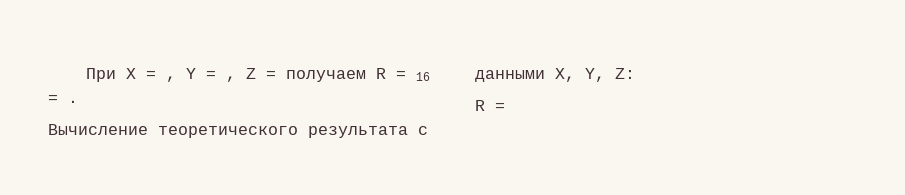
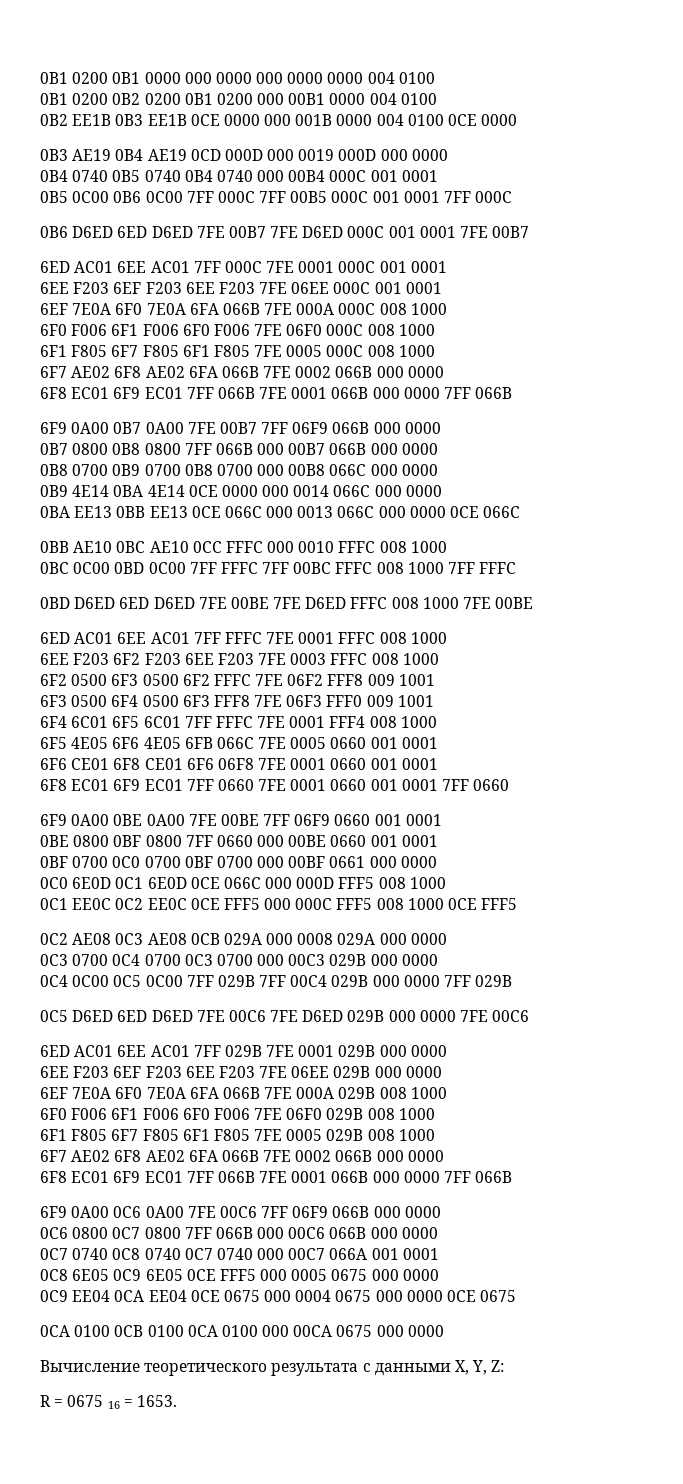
- При X = , Y = , Z = получаем R = 16 = .
+ 0B1 0200 0B1 0000 000 0000 000 0000 0000 004 0100
+ 0B1 0200 0B2 0200 0B1 0200 000 00B1 0000 004 0100
+ 0B2 EE1B 0B3 EE1B 0CE 0000 000 001B 0000 004 0100 0CE 0000
+ 0B3 AE19 0B4 AE19 0CD 000D 000 0019 000D 000 0000
+ 0B4 0740 0B5 0740 0B4 0740 000 00B4 000C 001 0001
+ 0B5 0C00 0B6 0C00 7FF 000C 7FF 00B5 000C 001 0001 7FF 000C
+ 0B6 D6ED 6ED D6ED 7FE 00B7 7FE D6ED 000C 001 0001 7FE 00B7
+ 6ED AC01 6EE AC01 7FF 000C 7FE 0001 000C 001 0001
+ 6EE F203 6EF F203 6EE F203 7FE 06EE 000C 001 0001
+ 6EF 7E0A 6F0 7E0A 6FA 066B 7FE 000A 000C 008 1000
+ 6F0 F006 6F1 F006 6F0 F006 7FE 06F0 000C 008 1000
+ 6F1 F805 6F7 F805 6F1 F805 7FE 0005 000C 008 1000
+ 6F7 AE02 6F8 AE02 6FA 066B 7FE 0002 066B 000 0000
+ 6F8 EC01 6F9 EC01 7FF 066B 7FE 0001 066B 000 0000 7FF 066B
+ 6F9 0A00 0B7 0A00 7FE 00B7 7FF 06F9 066B 000 0000
+ 0B7 0800 0B8 0800 7FF 066B 000 00B7 066B 000 0000
+ 0B8 0700 0B9 0700 0B8 0700 000 00B8 066C 000 0000
+ 0B9 4E14 0BA 4E14 0CE 0000 000 0014 066C 000 0000
+ 0BA EE13 0BB EE13 0CE 066C 000 0013 066C 000 0000 0CE 066C
+ 0BB AE10 0BC AE10 0CC FFFC 000 0010 FFFC 008 1000
+ 0BC 0C00 0BD 0C00 7FF FFFC 7FF 00BC FFFC 008 1000 7FF FFFC
+ 0BD D6ED 6ED D6ED 7FE 00BE 7FE D6ED FFFC 008 1000 7FE 00BE
+ 6ED AC01 6EE AC01 7FF FFFC 7FE 0001 FFFC 008 1000
+ 6EE F203 6F2 F203 6EE F203 7FE 0003 FFFC 008 1000
+ 6F2 0500 6F3 0500 6F2 FFFC 7FE 06F2 FFF8 009 1001
+ 6F3 0500 6F4 0500 6F3 FFF8 7FE 06F3 FFF0 009 1001
+ 6F4 6C01 6F5 6C01 7FF FFFC 7FE 0001 FFF4 008 1000
+ 6F5 4E05 6F6 4E05 6FB 066C 7FE 0005 0660 001 0001
+ 6F6 CE01 6F8 CE01 6F6 06F8 7FE 0001 0660 001 0001
+ 6F8 EC01 6F9 EC01 7FF 0660 7FE 0001 0660 001 0001 7FF 0660
+ 6F9 0A00 0BE 0A00 7FE 00BE 7FF 06F9 0660 001 0001
+ 0BE 0800 0BF 0800 7FF 0660 000 00BE 0660 001 0001
+ 0BF 0700 0C0 0700 0BF 0700 000 00BF 0661 000 0000
+ 0C0 6E0D 0C1 6E0D 0CE 066C 000 000D FFF5 008 1000
+ 0C1 EE0C 0C2 EE0C 0CE FFF5 000 000C FFF5 008 1000 0CE FFF5
+ 0C2 AE08 0C3 AE08 0CB 029A 000 0008 029A 000 0000
+ 0C3 0700 0C4 0700 0C3 0700 000 00C3 029B 000 0000
+ 0C4 0C00 0C5 0C00 7FF 029B 7FF 00C4 029B 000 0000 7FF 029B
+ 0C5 D6ED 6ED D6ED 7FE 00C6 7FE D6ED 029B 000 0000 7FE 00C6
+ 6ED AC01 6EE AC01 7FF 029B 7FE 0001 029B 000 0000
+ 6EE F203 6EF F203 6EE F203 7FE 06EE 029B 000 0000
+ 6EF 7E0A 6F0 7E0A 6FA 066B 7FE 000A 029B 008 1000
+ 6F0 F006 6F1 F006 6F0 F006 7FE 06F0 029B 008 1000
+ 6F1 F805 6F7 F805 6F1 F805 7FE 0005 029B 008 1000
+ 6F7 AE02 6F8 AE02 6FA 066B 7FE 0002 066B 000 0000
+ 6F8 EC01 6F9 EC01 7FF 066B 7FE 0001 066B 000 0000 7FF 066B
+ 6F9 0A00 0C6 0A00 7FE 00C6 7FF 06F9 066B 000 0000
+ 0C6 0800 0C7 0800 7FF 066B 000 00C6 066B 000 0000
+ 0C7 0740 0C8 0740 0C7 0740 000 00C7 066A 001 0001
+ 0C8 6E05 0C9 6E05 0CE FFF5 000 0005 0675 000 0000
+ 0C9 EE04 0CA EE04 0CE 0675 000 0004 0675 000 0000 0CE 0675
+ 0CA 0100 0CB 0100 0CA 0100 000 00CA 0675 000 0000
  Вычисление теоретического результата с данными X, Y, Z:
- R =
+ R = 0675 16 = 1653.

